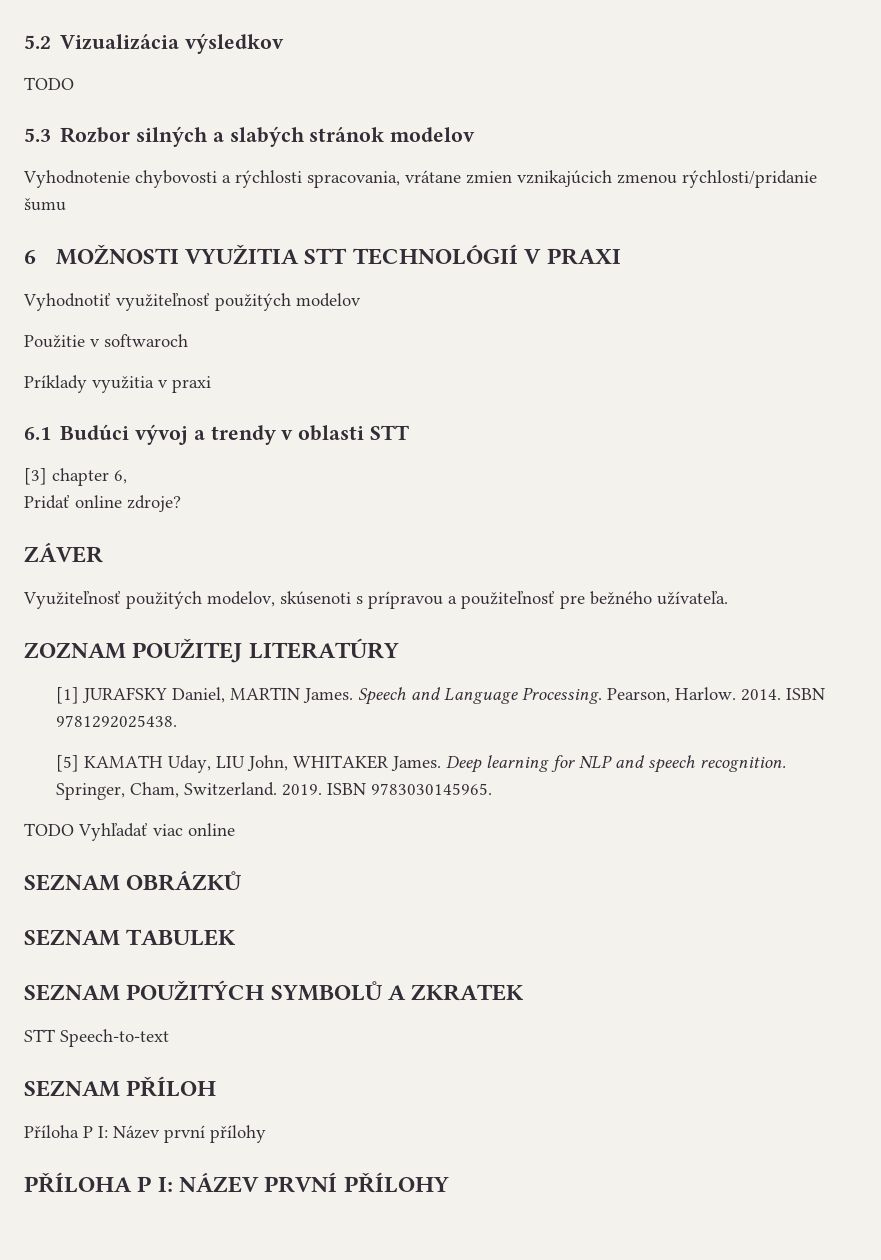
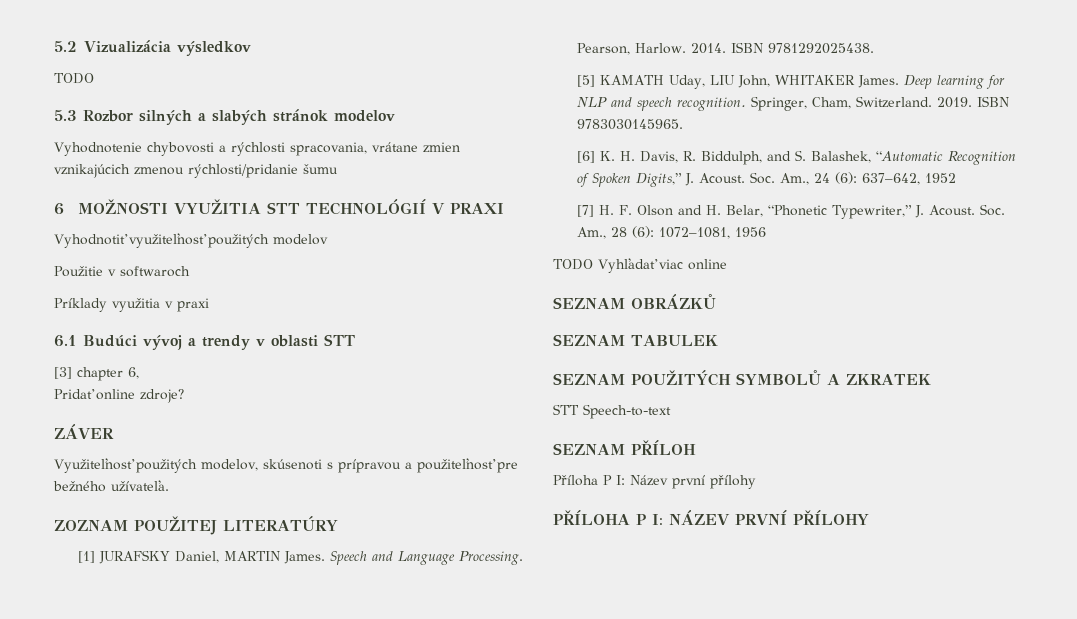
+ [6] K. H. Davis, R. Biddulph, and S. Balashek, “Automatic Recognition of Spoken Digits,” J. Acoust. Soc. Am., 24 (6): 637–642, 1952
+ [7] H. F. Olson and H. Belar, “Phonetic Typewriter,” J. Acoust. Soc. Am., 28 (6): 1072–1081, 1956

